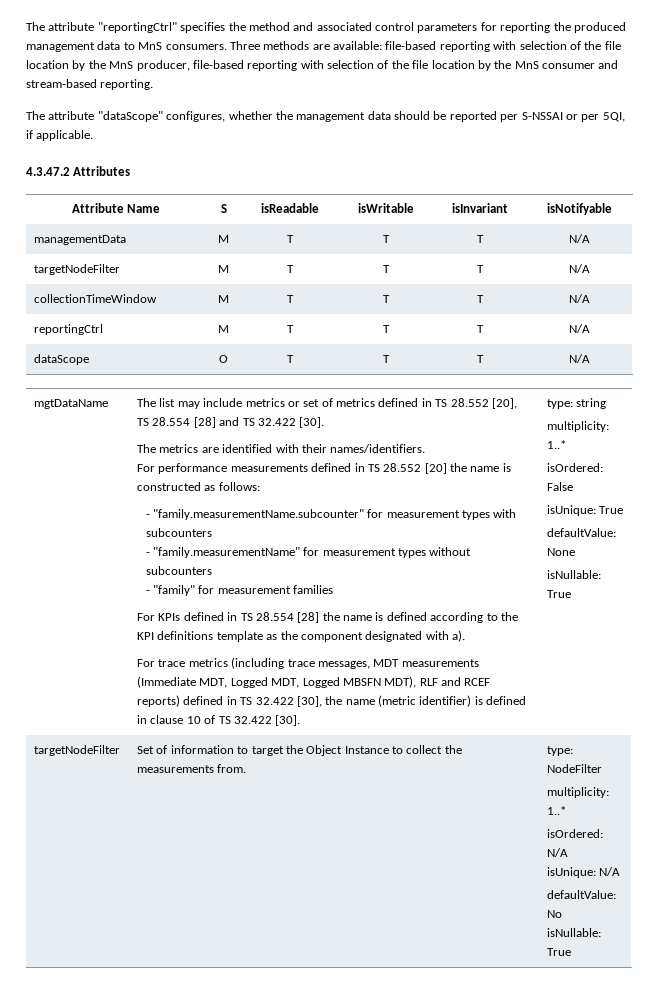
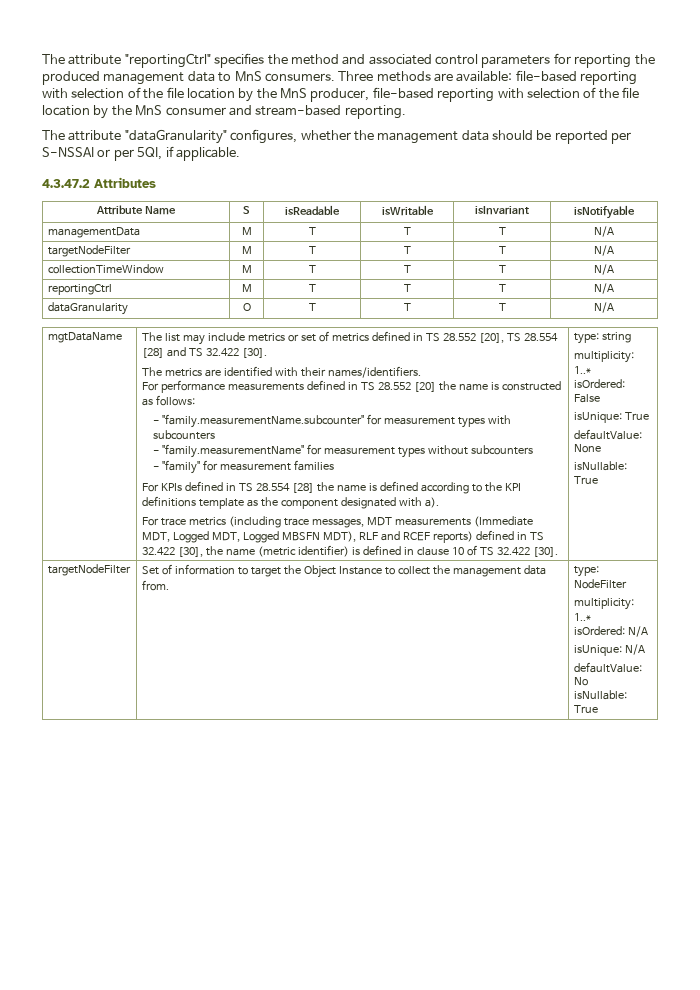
- The attribute "dataScope" configures, whether the management data should be reported per S-NSSAI or per 5QI, if applicable.
+ The attribute "dataGranularity" configures, whether the management data should be reported per S-NSSAI or per 5QI, if applicable.
- dataScope | O | T | T | T | N/A
+ dataGranularity | O | T | T | T | N/A
- targetNodeFilter | Set of information to target the Object Instance to collect the measurements from. | type: NodeFilter
+ targetNodeFilter | Set of information to target the Object Instance to collect the management data from. | type: NodeFilter

